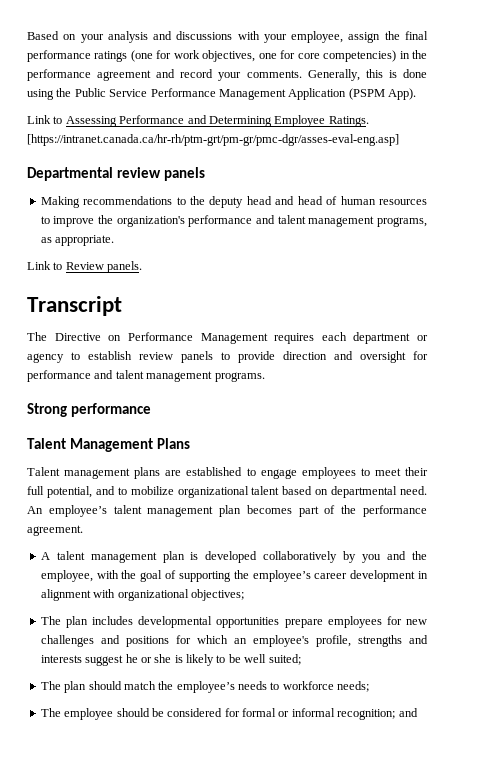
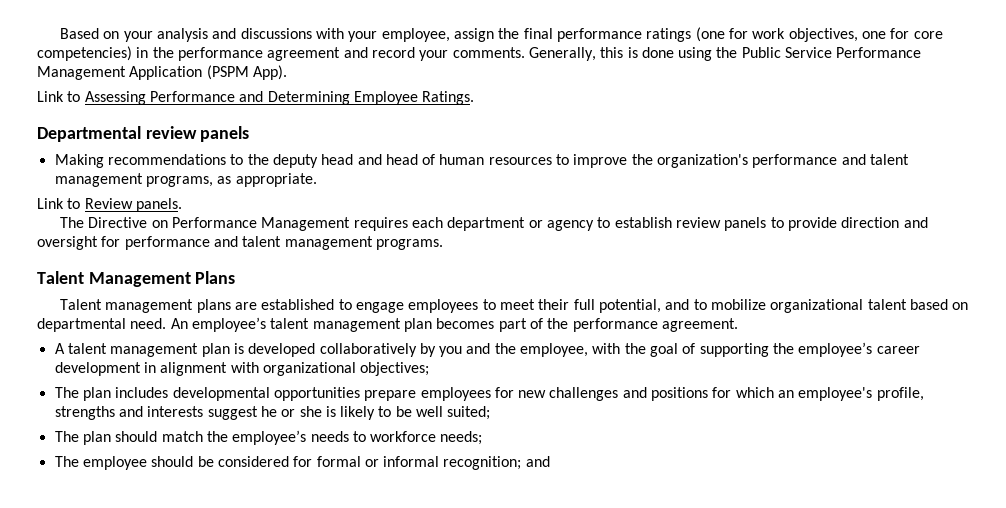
- [https://intranet.canada.ca/hr-rh/ptm-grt/pm-gr/pmc-dgr/asses-eval-eng.asp]
- Transcript
- Strong performance

